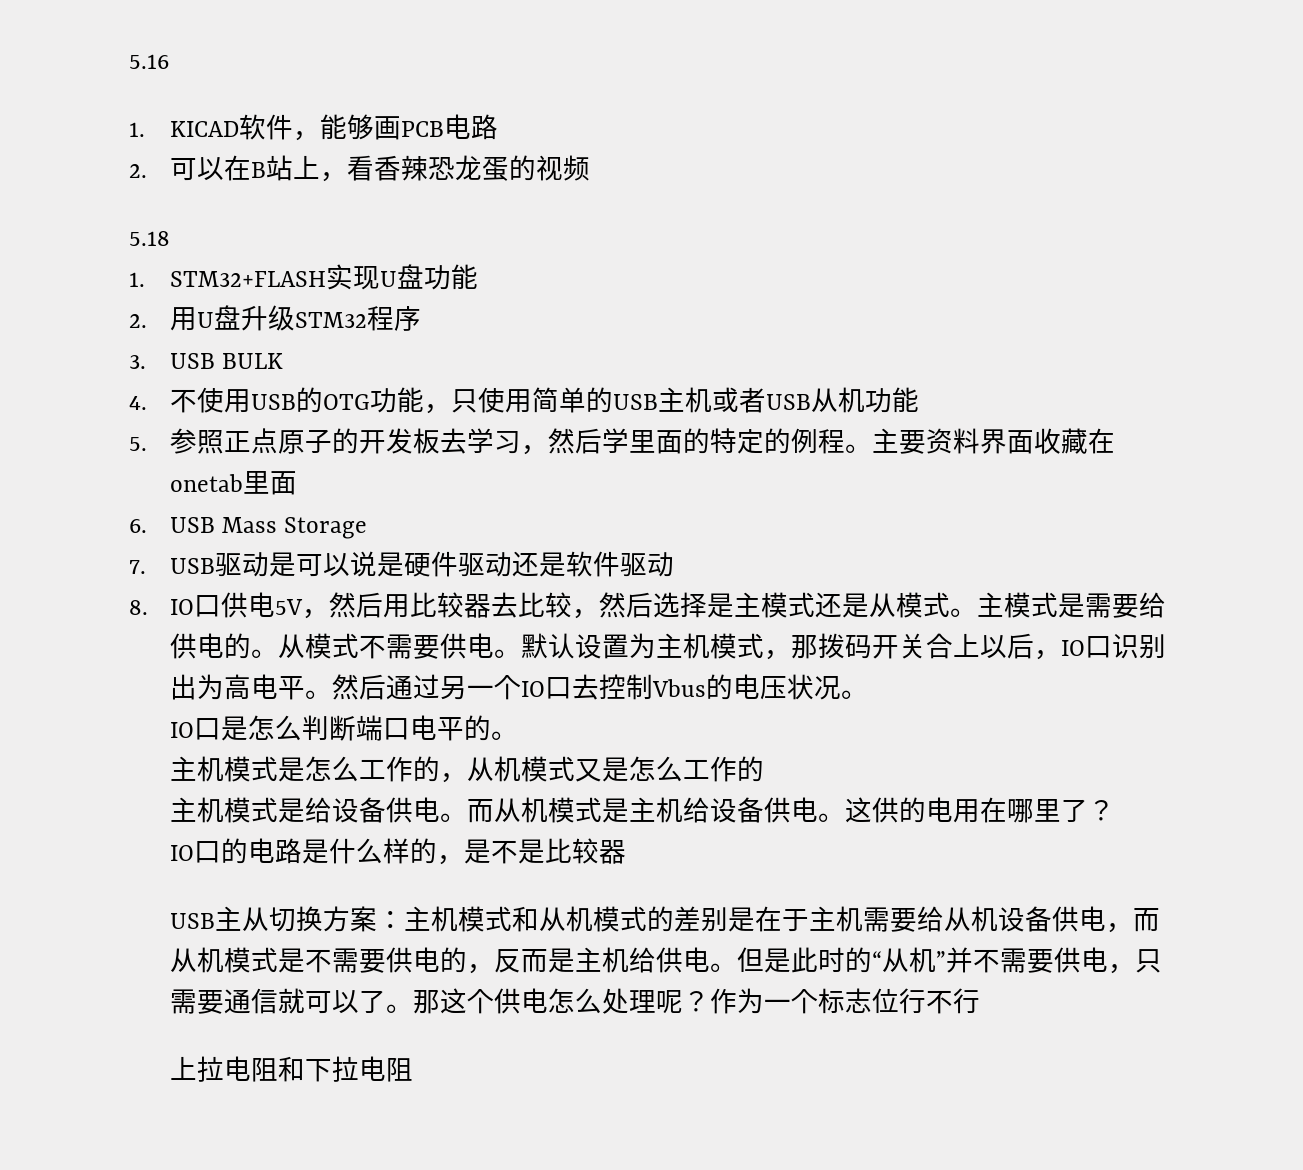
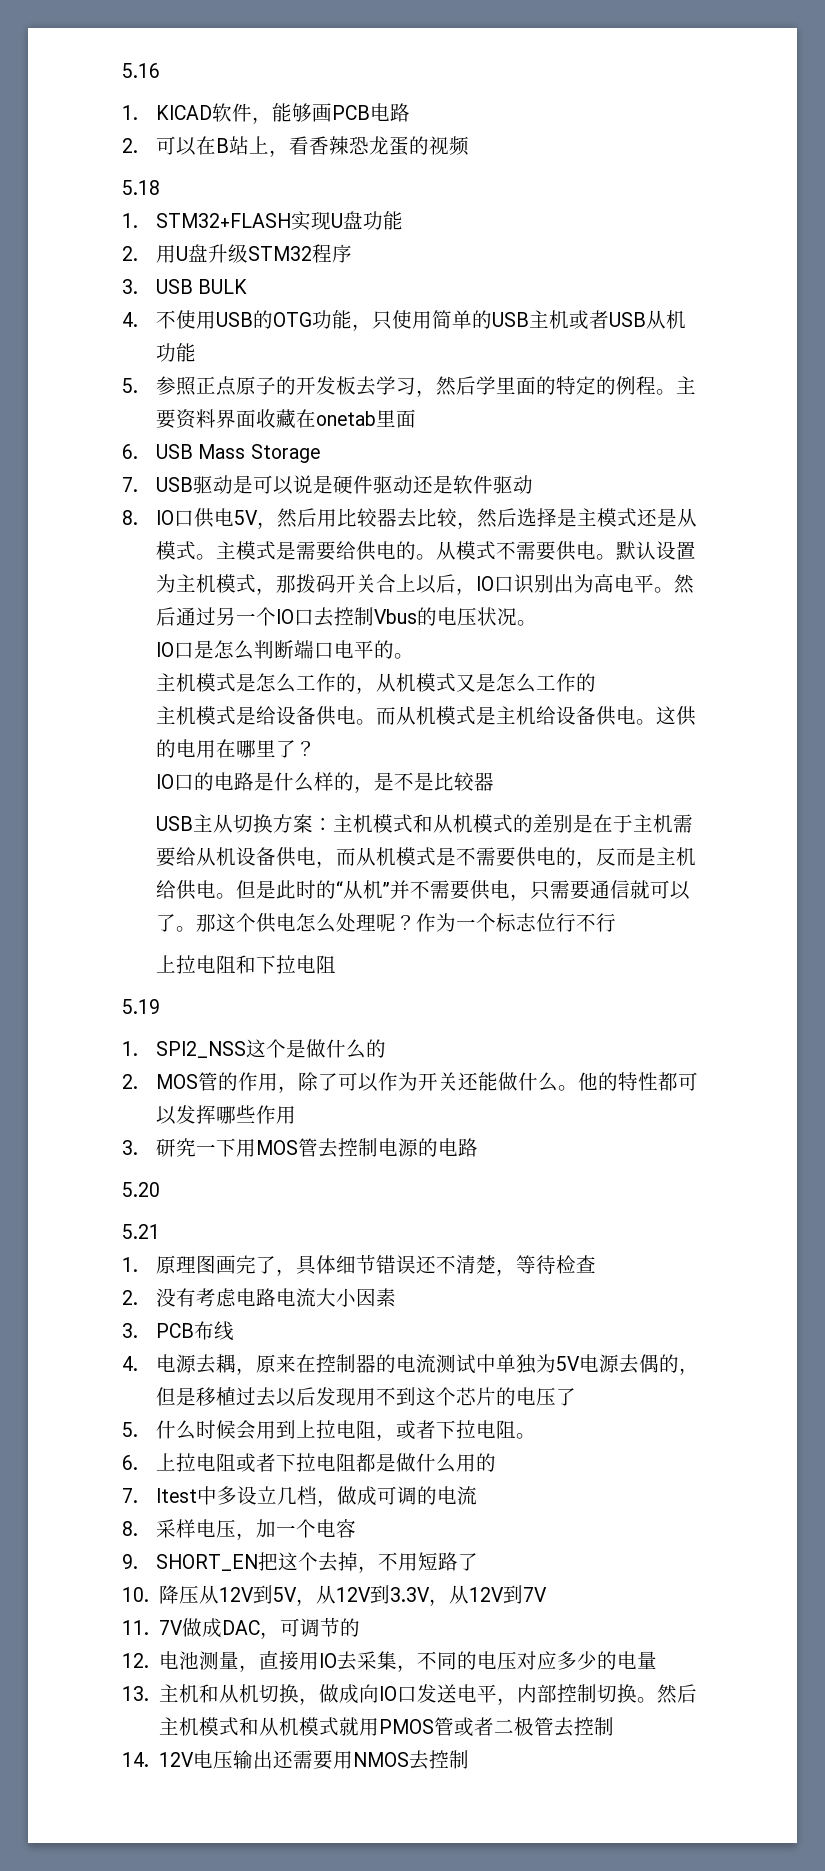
+ 5.19
+ 1. SPI2_NSS这个是做什么的
+ 2. MOS管的作用，除了可以作为开关还能做什么。他的特性都可以发挥哪些作用
+ 3.研究一下用MOS管去控制电源的电路
+ 5.20
+ 5.21
+ 1.原理图画完了，具体细节错误还不清楚，等待检查
+ 2.没有考虑电路电流大小因素
+ 3. PCB布线
+ 4.电源去耦，原来在控制器的电流测试中单独为5V电源去偶的，但是移植过去以后发现用不到这个芯片的电压了
+ 5.什么时候会用到上拉电阻，或者下拉电阻。
+ 6.上拉电阻或者下拉电阻都是做什么用的
+ 7. Itest中多设立几档，做成可调的电流
+ 8.采样电压，加一个电容
+ 9. SHORT_EN把这个去掉，不用短路了
+ 10.降压从12V到5V，从12V到3.3V，从12V到7V
+ 11. 7V做成DAC，可调节的
+ 12.电池测量，直接用IO去采集，不同的电压对应多少的电量
+ 13.主机和从机切换，做成向IO口发送电平，内部控制切换。然后主机模式和从机模式就用PMOS管或者二极管去控制
+ 14. 12V电压输出还需要用NMOS去控制

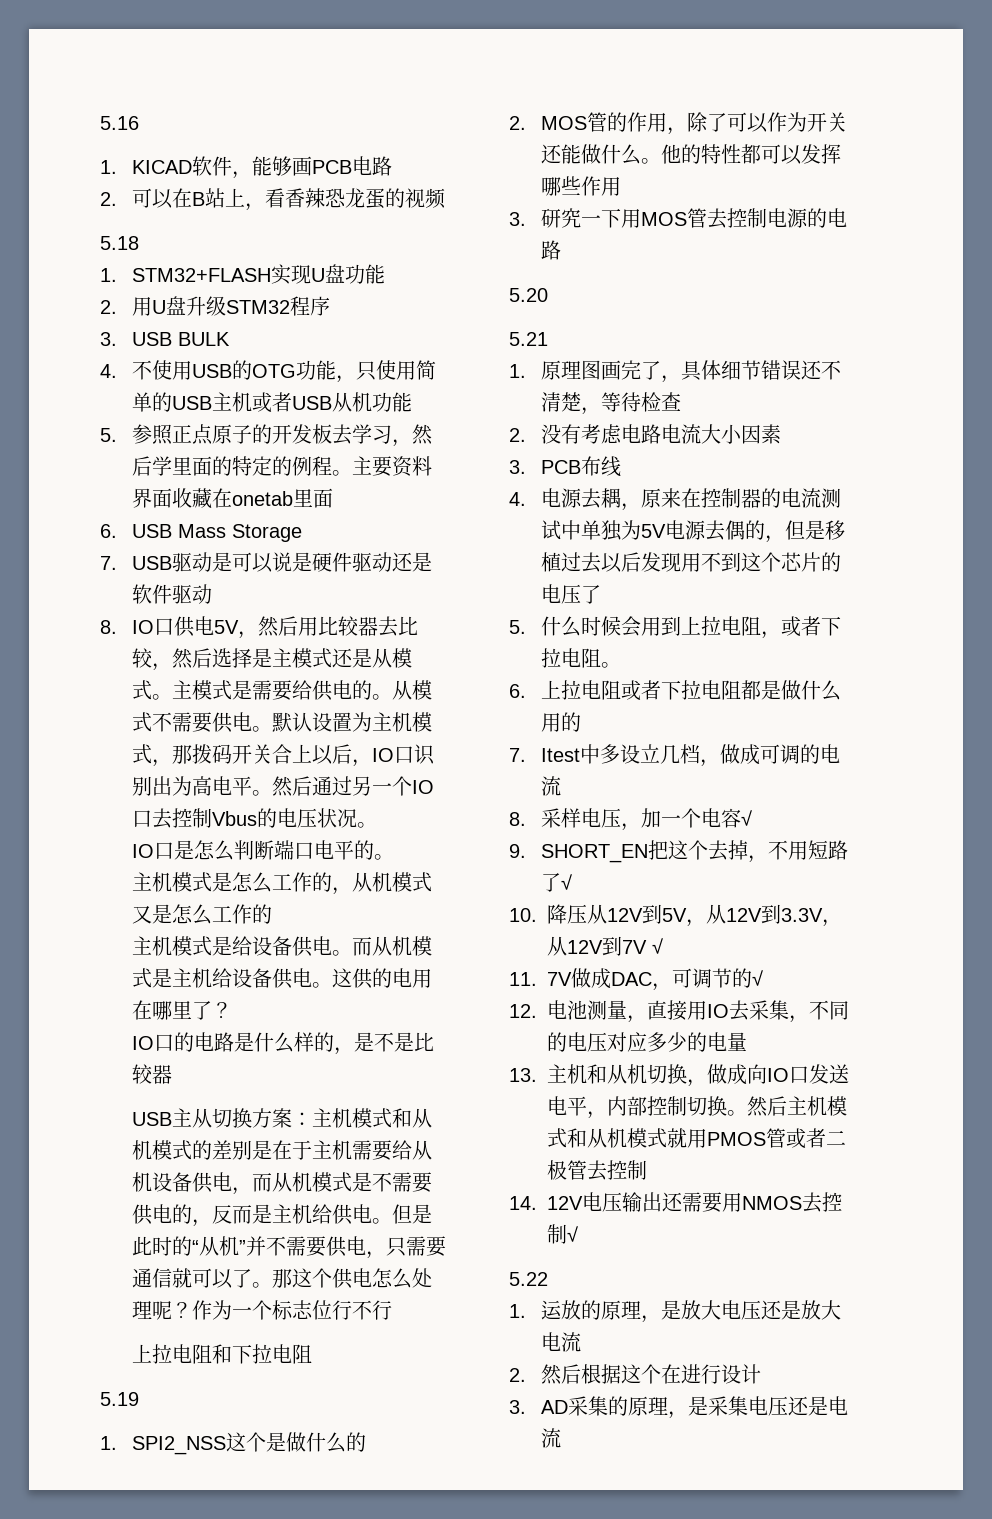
- 8.采样电压，加一个电容
+ 8.采样电压，加一个电容√
- 9. SHORT_EN把这个去掉，不用短路了
+ 9. SHORT_EN把这个去掉，不用短路了√
- 10.降压从12V到5V，从12V到3.3V，从12V到7V
+ 10.降压从12V到5V，从12V到3.3V，从12V到7V √
- 11. 7V做成DAC，可调节的
+ 11. 7V做成DAC，可调节的√
- 14. 12V电压输出还需要用NMOS去控制
+ 14. 12V电压输出还需要用NMOS去控制√
+ 5.22
+ 1.运放的原理，是放大电压还是放大电流
+ 2.然后根据这个在进行设计
+ 3. AD采集的原理，是采集电压还是电流

